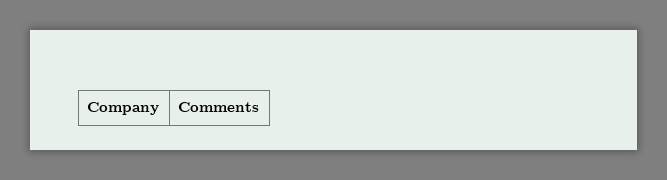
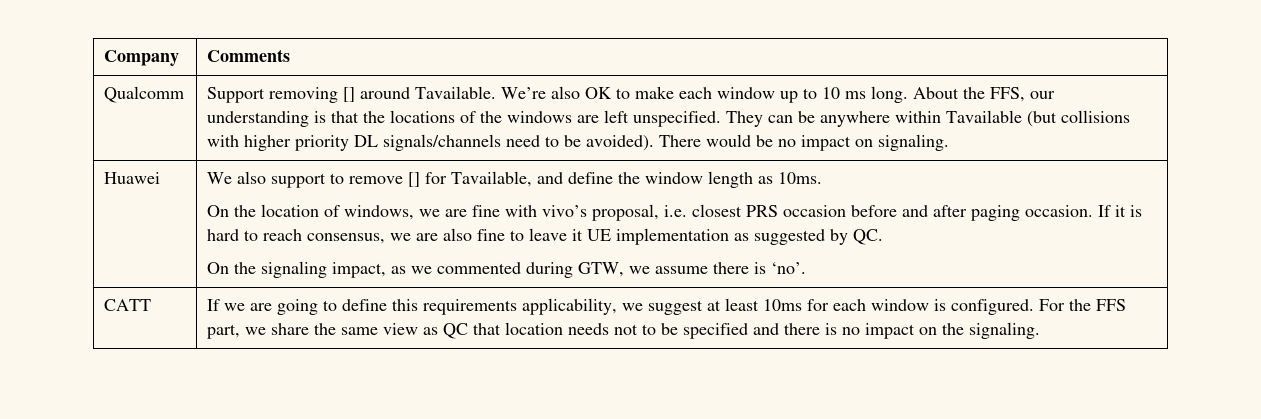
+ Qualcomm | Support removing [] around Tavailable. We’re also OK to make each window up to 10 ms long. About the FFS, our understanding is that the locations of the windows are left unspecified. They can be anywhere within Tavailable (but collisions with higher priority DL signals/channels need to be avoided). There would be no impact on signaling.
+ Huawei | We also support to remove [] for Tavailable, and define the window length as 10ms.
+ On the location of windows, we are fine with vivo’s proposal, i.e. closest PRS occasion before and after paging occasion. If it is hard to reach consensus, we are also fine to leave it UE implementation as suggested by QC.
+ On the signaling impact, as we commented during GTW, we assume there is ‘no’.
+ CATT | If we are going to define this requirements applicability, we suggest at least 10ms for each window is configured. For the FFS part, we share the same view as QC that location needs not to be specified and there is no impact on the signaling.

